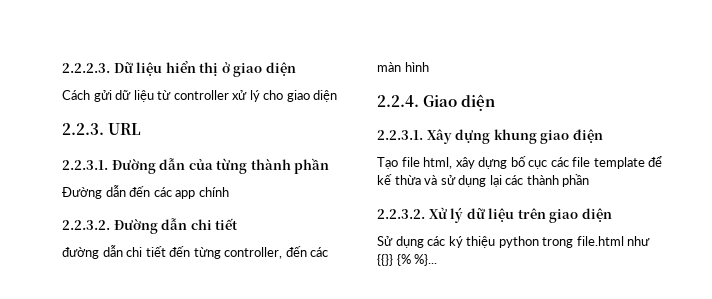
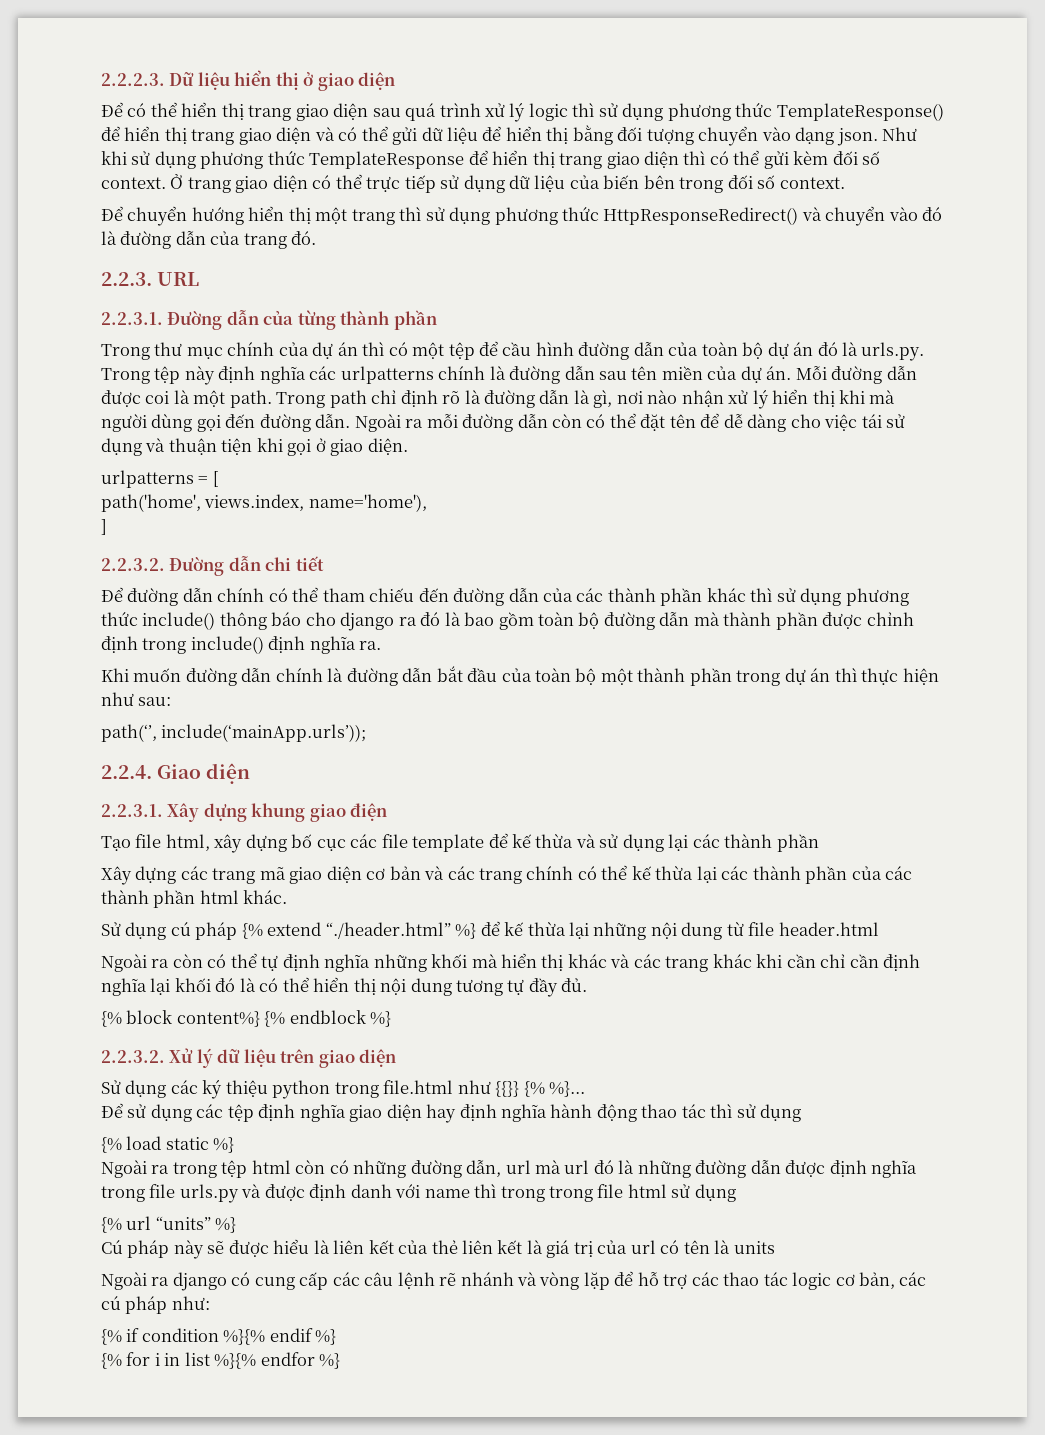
- Cách gửi dữ liệu từ controller xử lý cho giao diện
+ Để có thể hiển thị trang giao diện sau quá trình xử lý logic thì sử dụng phương thức TemplateResponse() để hiển thị trang giao diện và có thể gửi dữ liệu để hiển thị bằng đối tượng chuyển vào dạng json. Như khi sử dụng phương thức TemplateResponse để hiển thị trang giao diện thì có thể gửi kèm đối số context. Ở trang giao diện có thể trực tiếp sử dụng dữ liệu của biến bên trong đối số context.
+ Để chuyển hướng hiển thị một trang thì sử dụng phương thức HttpResponseRedirect() và chuyển vào đó là đường dẫn của trang đó.
- Đường dẫn đến các app chính
+ Trong thư mục chính của dự án thì có một tệp để cầu hình đường dẫn của toàn bộ dự án đó là urls.py. Trong tệp này định nghĩa các urlpatterns chính là đường dẫn sau tên miền của dự án. Mỗi đường dẫn được coi là một path. Trong path chỉ định rõ là đường dẫn là gì, nơi nào nhận xử lý hiển thị khi mà người dùng gọi đến đường dẫn. Ngoài ra mỗi đường dẫn còn có thể đặt tên để dễ dàng cho việc tái sử dụng và thuận tiện khi gọi ở giao diện.
+ urlpatterns = [
+ path('home', views.index, name='home'),
+ ]
- đường dẫn chi tiết đến từng controller, đến các màn hình
+ Để đường dẫn chính có thể tham chiếu đến đường dẫn của các thành phần khác thì sử dụng phương thức include() thông báo cho django ra đó là bao gồm toàn bộ đường dẫn mà thành phần được chỉnh định trong include() định nghĩa ra.
+ Khi muốn đường dẫn chính là đường dẫn bắt đầu của toàn bộ một thành phần trong dự án thì thực hiện như sau:
+ path(‘’, include(‘mainApp.urls’));
+ Xây dựng các trang mã giao diện cơ bản và các trang chính có thể kế thừa lại các thành phần của các thành phần html khác.
+ Sử dụng cú pháp {% extend “./header.html” %} để kế thừa lại những nội dung từ file header.html
+ Ngoài ra còn có thể tự định nghĩa những khối mà hiển thị khác và các trang khác khi cần chỉ cần định nghĩa lại khối đó là có thể hiển thị nội dung tương tự đầy đủ.
+ {% block content%} {% endblock %}
+ Để sử dụng các tệp định nghĩa giao diện hay định nghĩa hành động thao tác thì sử dụng
+ {% load static %}
+ Ngoài ra trong tệp html còn có những đường dẫn, url mà url đó là những đường dẫn được định nghĩa trong file urls.py và được định danh với name thì trong trong file html sử dụng
+ {% url “units” %}
+ Cú pháp này sẽ được hiểu là liên kết của thẻ liên kết là giá trị của url có tên là units
+ Ngoài ra django có cung cấp các câu lệnh rẽ nhánh và vòng lặp để hỗ trợ các thao tác logic cơ bản, các cú pháp như:
+ {% if condition %}{% endif %}
+ {% for i in list %}{% endfor %}

